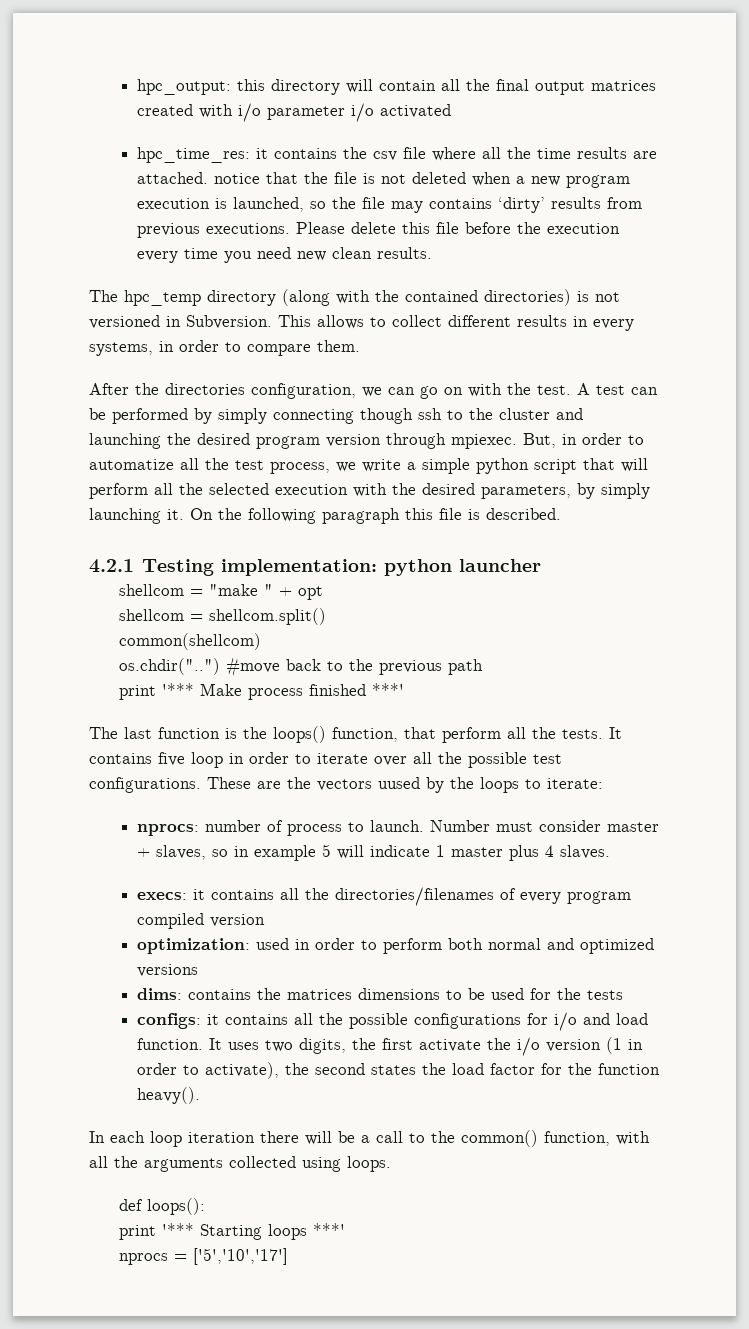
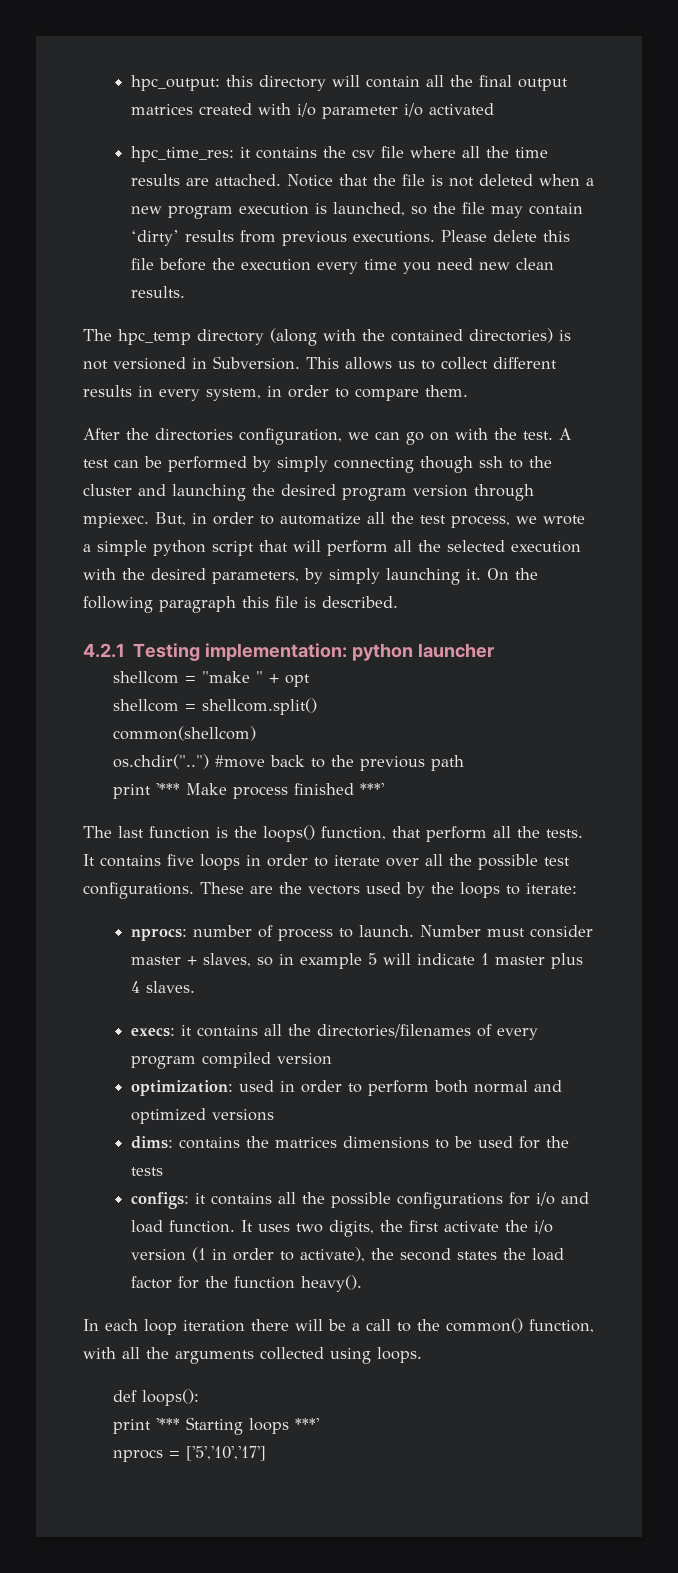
- hpc_time_res: it contains the csv file where all the time results are attached. notice that the file is not deleted when a new program execution is launched, so the file may contains ‘dirty’ results from previous executions.
+ hpc_time_res: it contains the csv file where all the time results are attached. Notice that the file is not deleted when a new program execution is launched, so the file may contain ‘dirty’ results from previous executions.
- This allows to collect different results in every systems, in order to compare them.
+ This allows us to collect different results in every system, in order to compare them.
- But, in order to automatize all the test process, we write a simple python script that will perform all the selected execution with the desired parameters, by simply launching it.
+ But, in order to automatize all the test process, we wrote a simple python script that will perform all the selected execution with the desired parameters, by simply launching it.
- It contains five loop in order to iterate over all the possible test configurations.
+ It contains five loops in order to iterate over all the possible test configurations.
- These are the vectors uused by the loops to iterate:
+ These are the vectors used by the loops to iterate:

